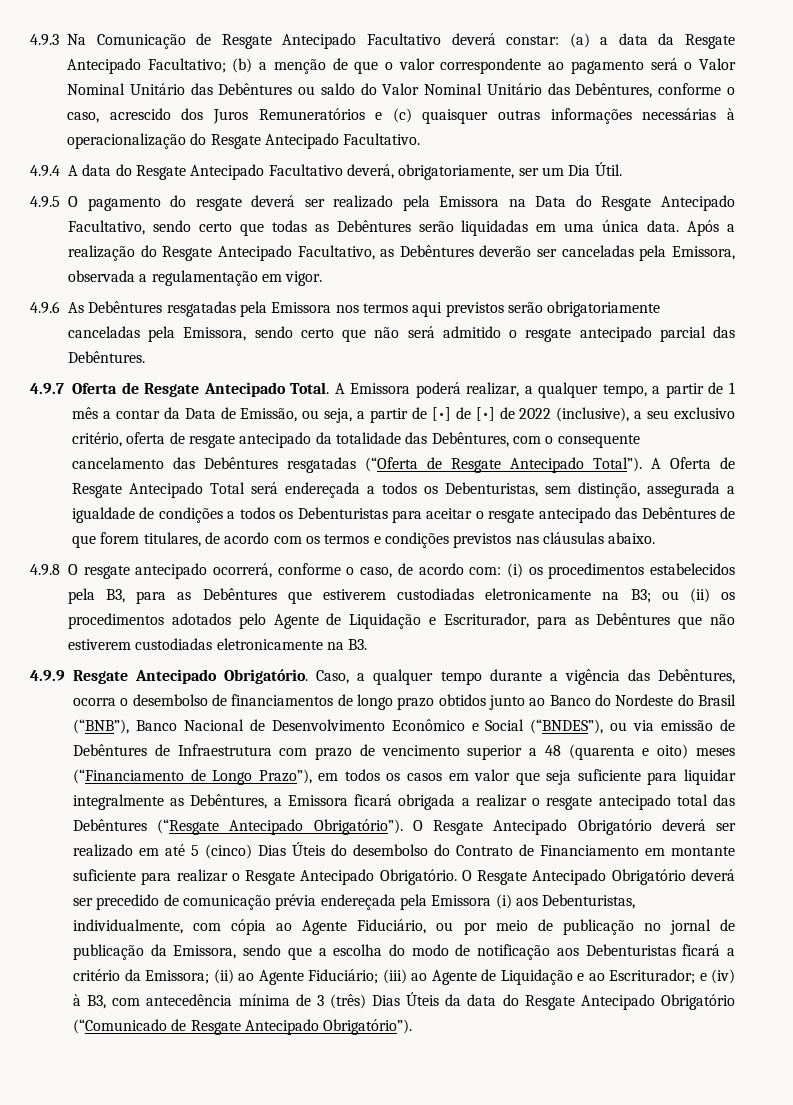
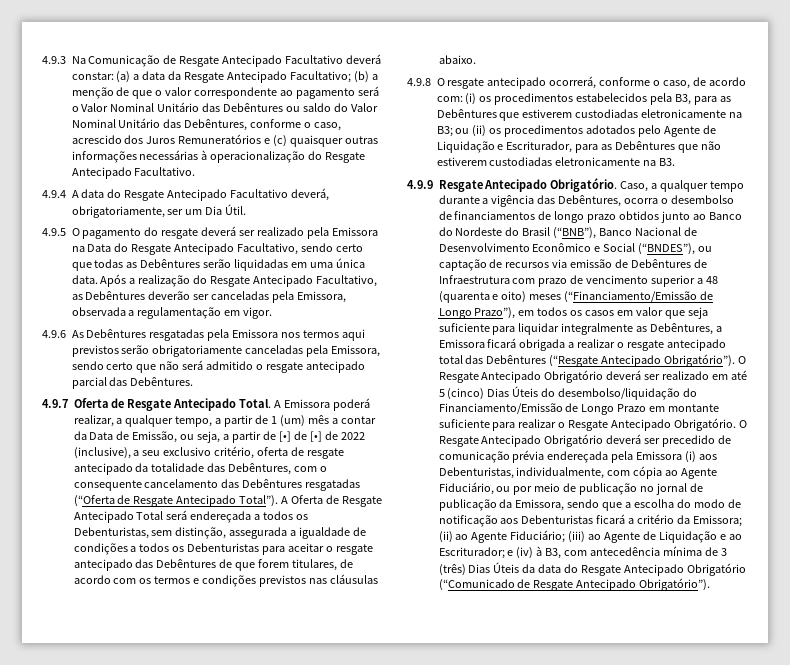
- A Emissora poderá realizar, a qualquer tempo, a partir de 1 mês a contar da Data de Emissão, ou seja, a partir de [•] de [•] de 2022 (inclusive), a seu exclusivo critério, oferta de resgate antecipado da totalidade das Debêntures, com o consequente cancelamento das Debêntures resgatadas (“Oferta de Resgate Antecipado Total”).
+ A Emissora poderá realizar, a qualquer tempo, a partir de 1 (um) mês a contar da Data de Emissão, ou seja, a partir de [•] de [•] de 2022 (inclusive), a seu exclusivo critério, oferta de resgate antecipado da totalidade das Debêntures, com o consequente cancelamento das Debêntures resgatadas (“Oferta de Resgate Antecipado Total”).
- Caso, a qualquer tempo durante a vigência das Debêntures, ocorra o desembolso de financiamentos de longo prazo obtidos junto ao Banco do Nordeste do Brasil (“BNB”), Banco Nacional de Desenvolvimento Econômico e Social (“BNDES”), ou via emissão de Debêntures de Infraestrutura com prazo de vencimento superior a 48 (quarenta e oito) meses (“Financiamento de Longo Prazo”), em todos os casos em valor que seja suficiente para liquidar integralmente as Debêntures, a Emissora ficará obrigada a realizar o resgate antecipado total das Debêntures (“Resgate Antecipado Obrigatório”).
+ Caso, a qualquer tempo durante a vigência das Debêntures, ocorra o desembolso de financiamentos de longo prazo obtidos junto ao Banco do Nordeste do Brasil (“BNB”), Banco Nacional de Desenvolvimento Econômico e Social (“BNDES”), ou captação de recursos via emissão de Debêntures de Infraestrutura com prazo de vencimento superior a 48 (quarenta e oito) meses (“Financiamento/Emissão de Longo Prazo”), em todos os casos em valor que seja suficiente para liquidar integralmente as Debêntures, a Emissora ficará obrigada a realizar o resgate antecipado total das Debêntures (“Resgate Antecipado Obrigatório”).
- O Resgate Antecipado Obrigatório deverá ser realizado em até 5 (cinco) Dias Úteis do desembolso do Contrato de Financiamento em montante suficiente para realizar o Resgate Antecipado Obrigatório.
+ O Resgate Antecipado Obrigatório deverá ser realizado em até 5 (cinco) Dias Úteis do desembolso/liquidação do Financiamento/Emissão de Longo Prazo em montante suficiente para realizar o Resgate Antecipado Obrigatório.

